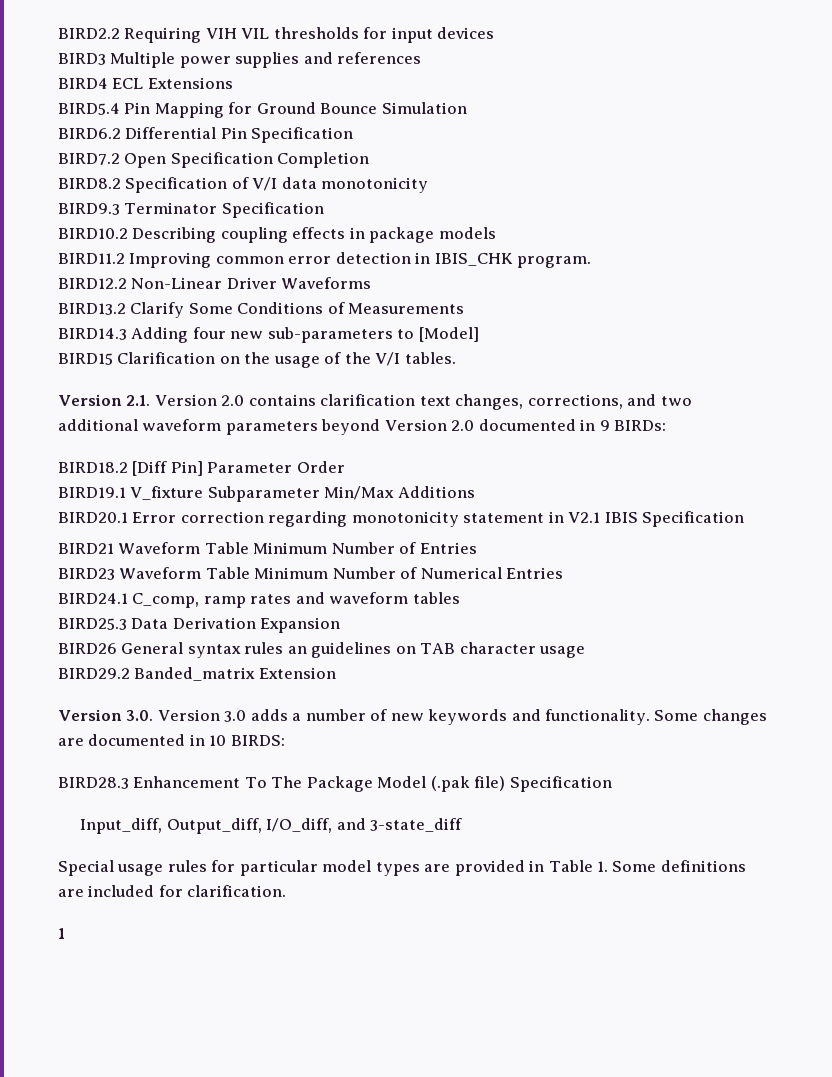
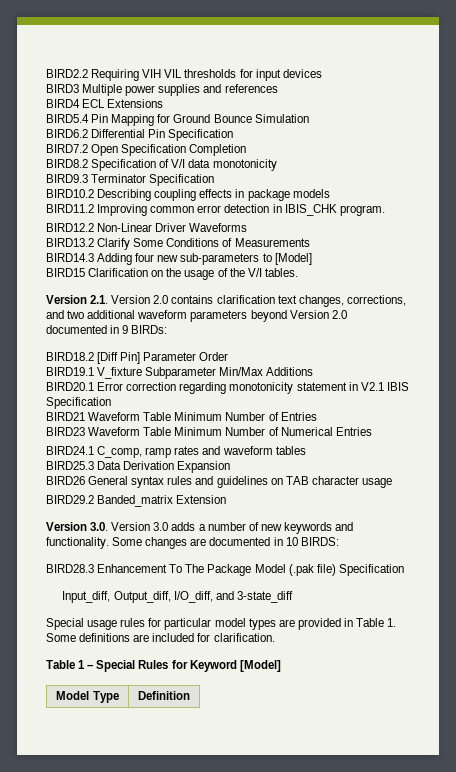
- BIRD26 General syntax rules an guidelines on TAB character usage
+ BIRD26 General syntax rules and guidelines on TAB character usage
- 1
+ Table 1 – Special Rules for Keyword [Model]
+ Model Type | Definition

